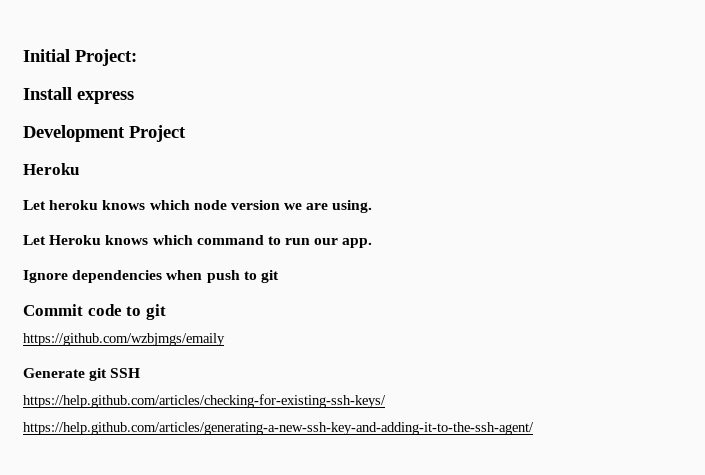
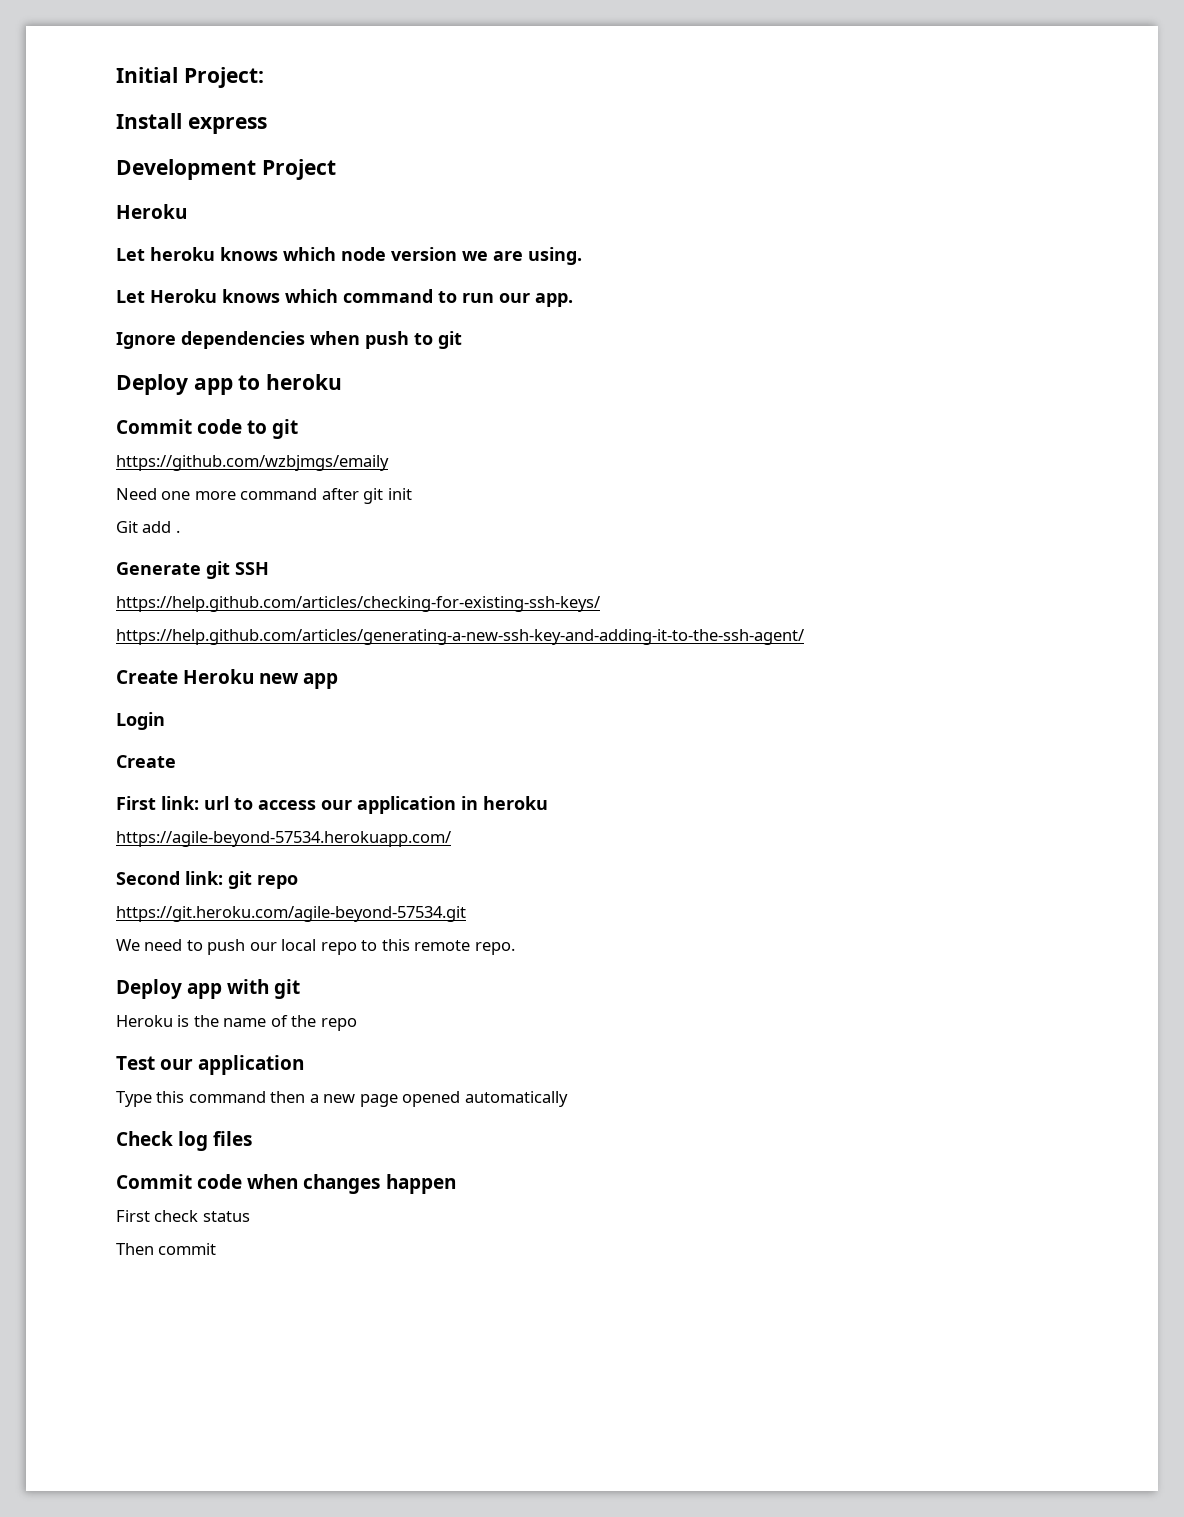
+ Deploy app to heroku
+ Need one more command after git init
+ Git add .
+ Create Heroku new app
+ Login
+ Create
+ First link: url to access our application in heroku
+ https://agile-beyond-57534.herokuapp.com/
+ Second link: git repo
+ https://git.heroku.com/agile-beyond-57534.git
+ We need to push our local repo to this remote repo.
+ Deploy app with git
+ Heroku is the name of the repo
+ Test our application
+ Type this command then a new page opened automatically
+ Check log files
+ Commit code when changes happen
+ First check status
+ Then commit

